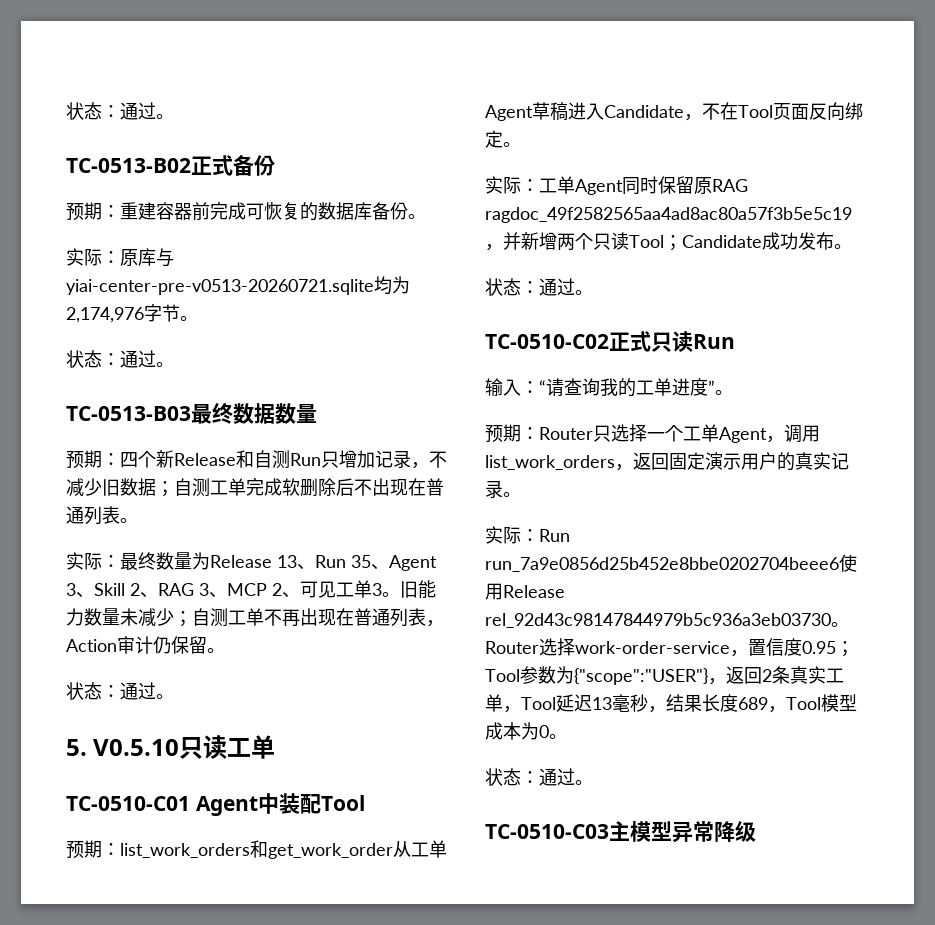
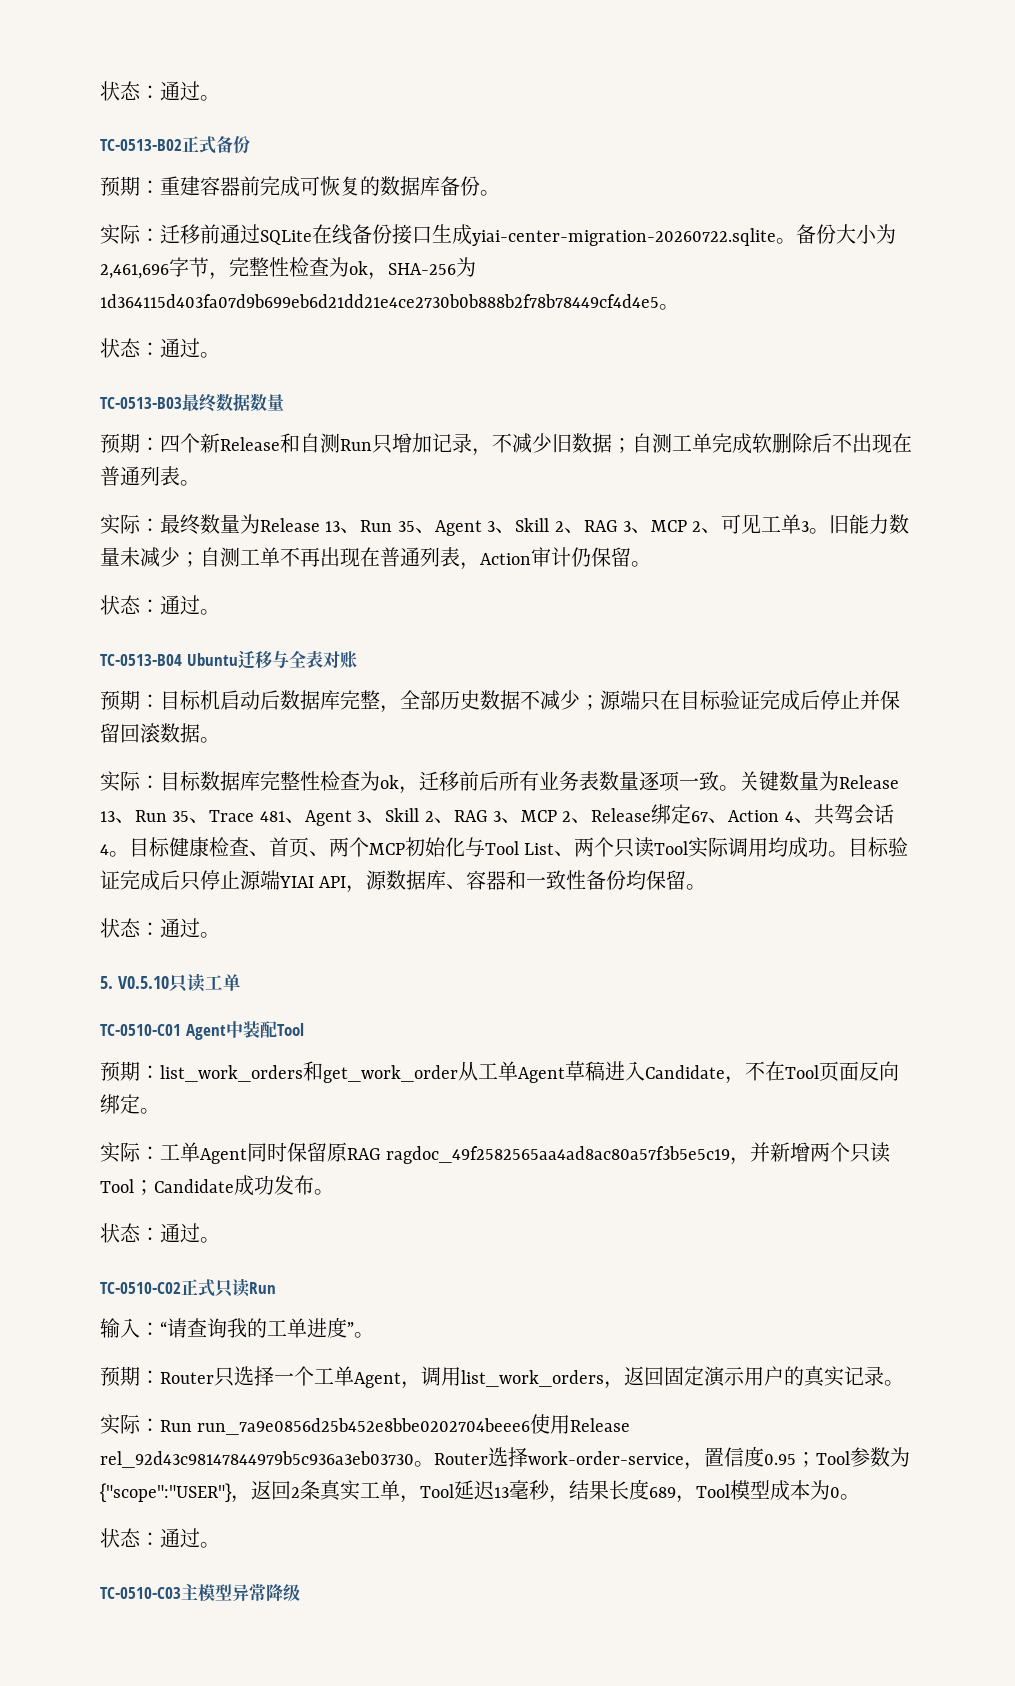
- 实际：原库与yiai-center-pre-v0513-20260721.sqlite均为2,174,976字节。
+ 实际：迁移前通过SQLite在线备份接口生成yiai-center-migration-20260722.sqlite。备份大小为2,461,696字节，完整性检查为ok，SHA-256为1d364115d403fa07d9b699eb6d21dd21e4ce2730b0b888b2f78b78449cf4d4e5。
+ TC-0513-B04 Ubuntu迁移与全表对账
+ 预期：目标机启动后数据库完整，全部历史数据不减少；源端只在目标验证完成后停止并保留回滚数据。
+ 实际：目标数据库完整性检查为ok，迁移前后所有业务表数量逐项一致。关键数量为Release 13、Run 35、Trace 481、Agent 3、Skill 2、RAG 3、MCP 2、Release绑定67、Action 4、共驾会话4。目标健康检查、首页、两个MCP初始化与Tool List、两个只读Tool实际调用均成功。目标验证完成后只停止源端YIAI API，源数据库、容器和一致性备份均保留。
+ 状态：通过。

